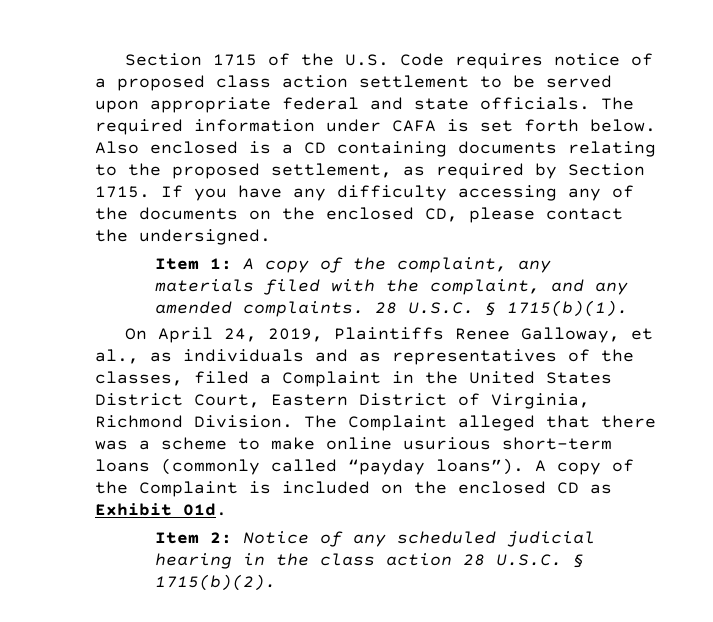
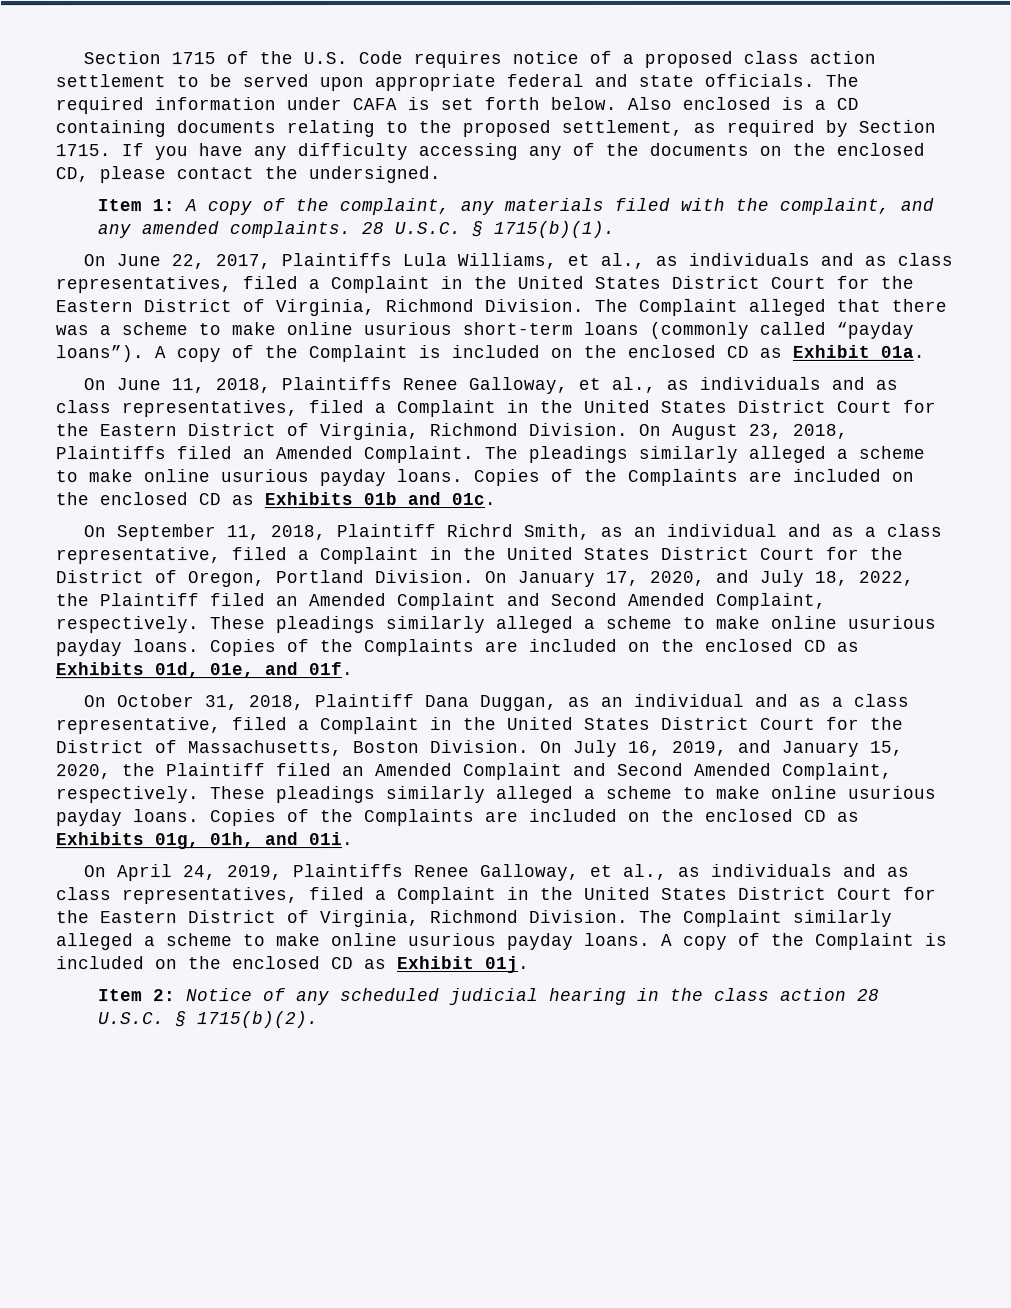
- On April 24, 2019, Plaintiffs Renee Galloway, et al., as individuals and as representatives of the classes, filed a Complaint in the United States District Court, Eastern District of Virginia, Richmond Division.
+ On June 22, 2017, Plaintiffs Lula Williams, et al., as individuals and as class representatives, filed a Complaint in the United States District Court for the Eastern District of Virginia, Richmond Division.
- A copy of the Complaint is included on the enclosed CD as Exhibit 01d.
+ A copy of the Complaint is included on the enclosed CD as Exhibit 01a.
+ On June 11, 2018, Plaintiffs Renee Galloway, et al., as individuals and as class representatives, filed a Complaint in the United States District Court for the Eastern District of Virginia, Richmond Division. On August 23, 2018, Plaintiffs filed an Amended Complaint. The pleadings similarly alleged a scheme to make online usurious payday loans. Copies of the Complaints are included on the enclosed CD as Exhibits 01b and 01c.
+ On September 11, 2018, Plaintiff Richrd Smith, as an individual and as a class representative, filed a Complaint in the United States District Court for the District of Oregon, Portland Division. On January 17, 2020, and July 18, 2022, the Plaintiff filed an Amended Complaint and Second Amended Complaint, respectively. These pleadings similarly alleged a scheme to make online usurious payday loans. Copies of the Complaints are included on the enclosed CD as Exhibits 01d, 01e, and 01f.
+ On October 31, 2018, Plaintiff Dana Duggan, as an individual and as a class representative, filed a Complaint in the United States District Court for the District of Massachusetts, Boston Division. On July 16, 2019, and January 15, 2020, the Plaintiff filed an Amended Complaint and Second Amended Complaint, respectively. These pleadings similarly alleged a scheme to make online usurious payday loans. Copies of the Complaints are included on the enclosed CD as Exhibits 01g, 01h, and 01i.
+ On April 24, 2019, Plaintiffs Renee Galloway, et al., as individuals and as class representatives, filed a Complaint in the United States District Court for the Eastern District of Virginia, Richmond Division. The Complaint similarly alleged a scheme to make online usurious payday loans. A copy of the Complaint is included on the enclosed CD as Exhibit 01j.

